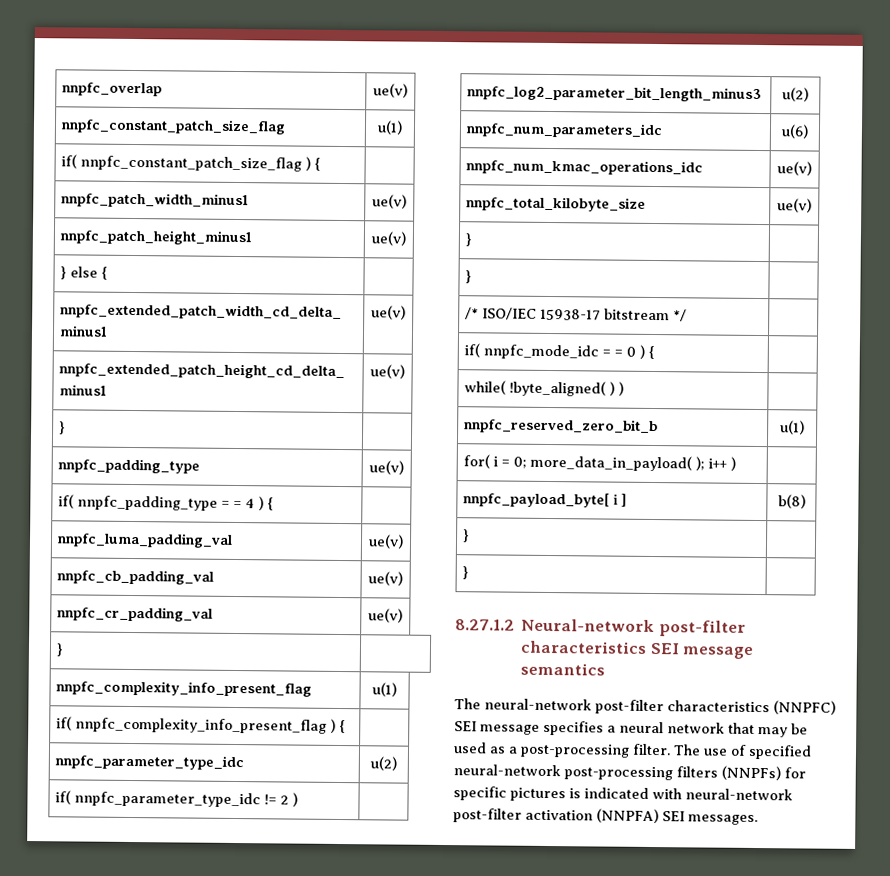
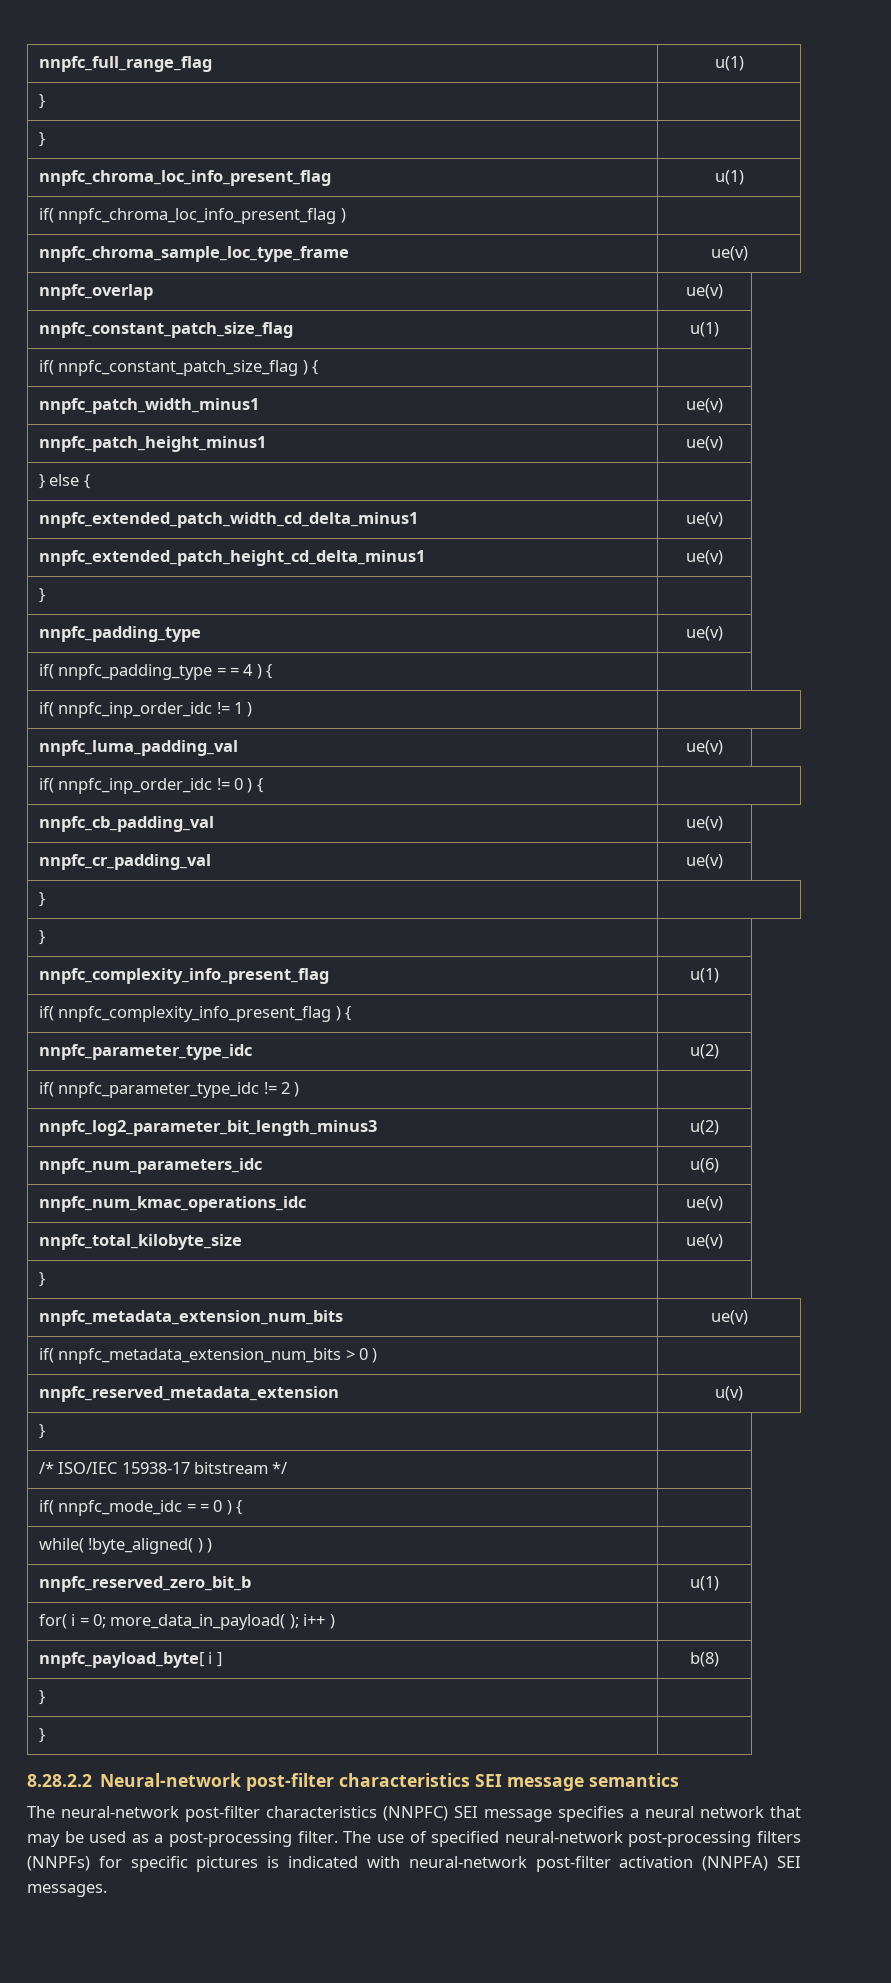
+ nnpfc_full_range_flag | u(1)
+ } |
+ } |
+ nnpfc_chroma_loc_info_present_flag | u(1)
+ if( nnpfc_chroma_loc_info_present_flag ) |
+ nnpfc_chroma_sample_loc_type_frame | ue(v)
+ if( nnpfc_inp_order_idc != 1 ) |
  nnpfc_luma_padding_val | ue(v)
+ if( nnpfc_inp_order_idc != 0 ) { |
  nnpfc_cr_padding_val | ue(v)
+ } |
+ nnpfc_metadata_extension_num_bits | ue(v)
+ if( nnpfc_metadata_extension_num_bits > 0 ) |
+ nnpfc_reserved_metadata_extension | u(v)
- 8.27.1.2 Neural-network post-filter characteristics SEI message semantics
+ 8.28.2.2 Neural-network post-filter characteristics SEI message semantics

